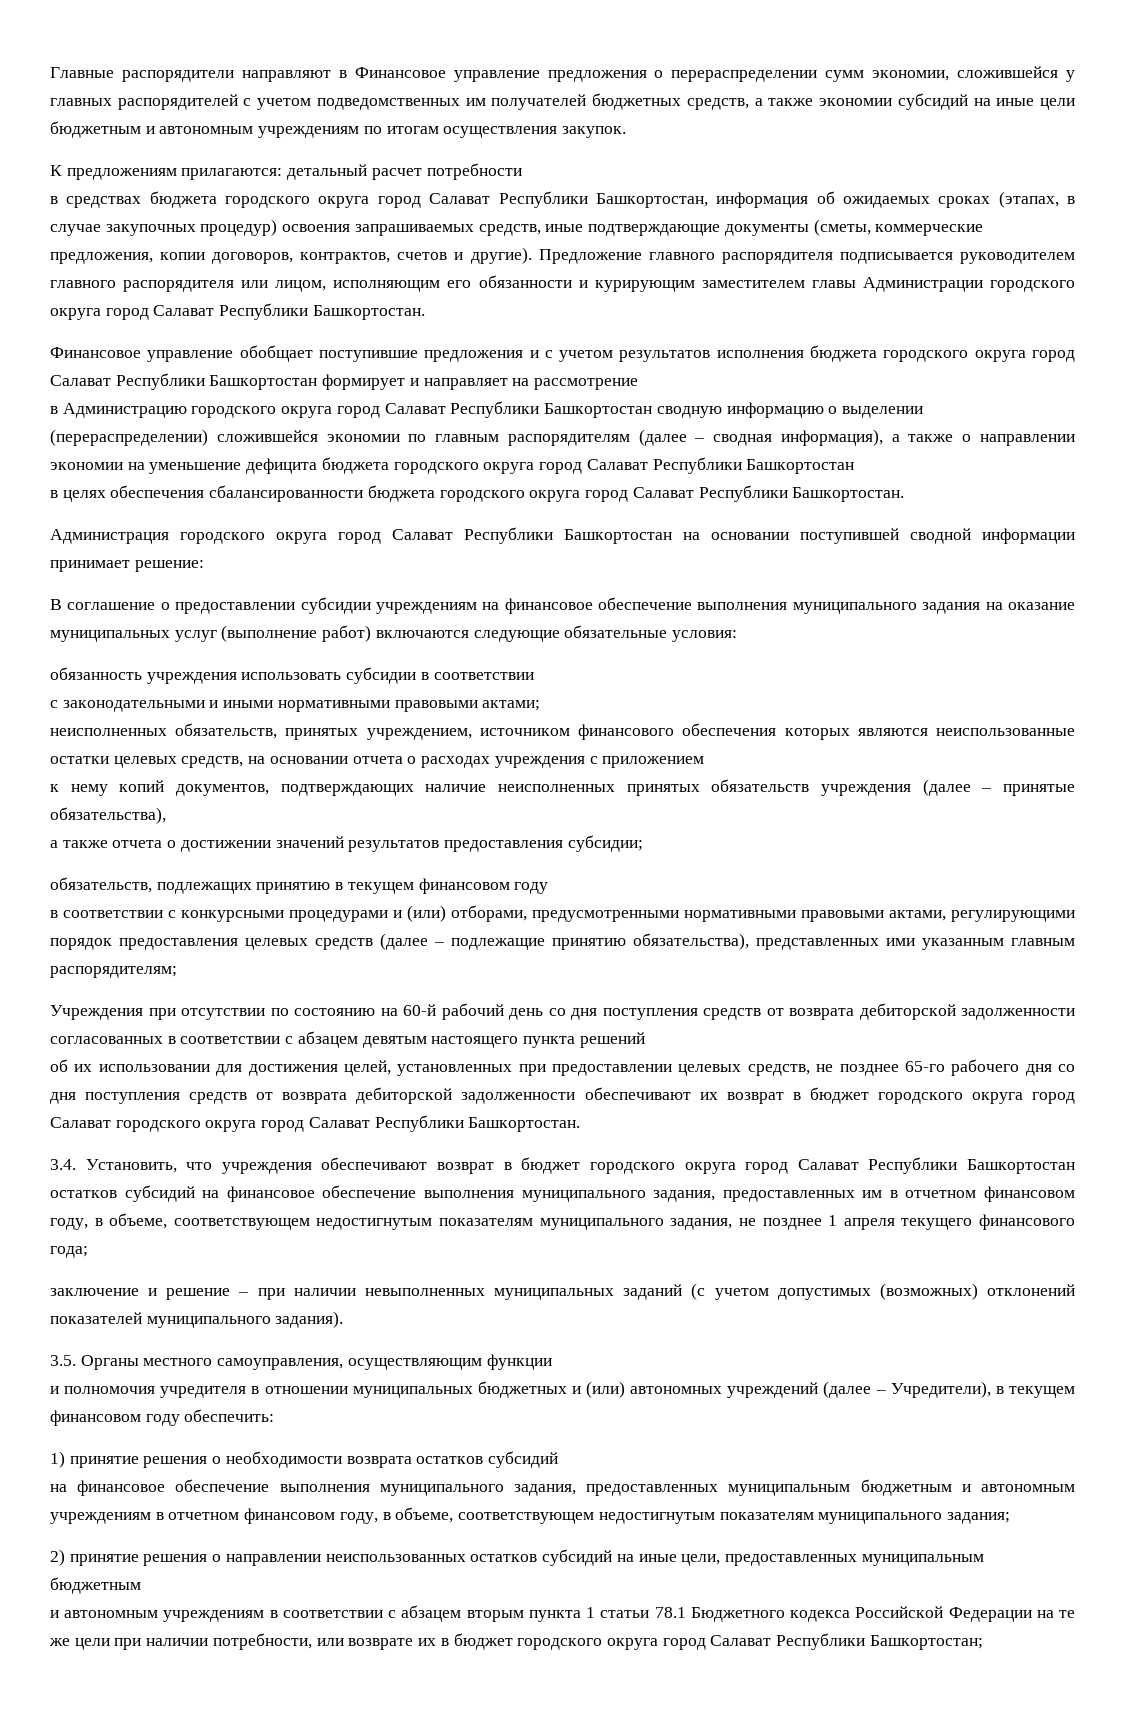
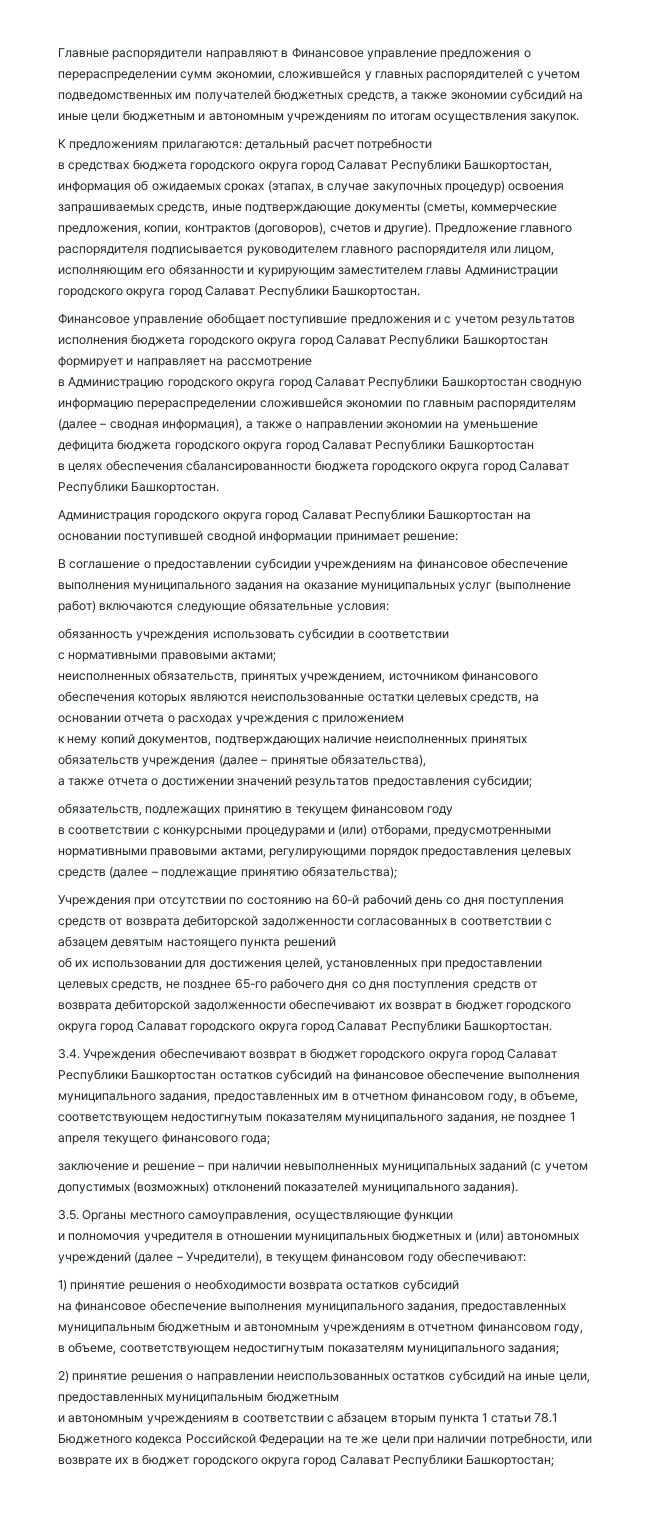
- в средствах бюджета городского округа город Салават Республики Башкортостан, информация об ожидаемых сроках (этапах, в случае закупочных процедур) освоения запрашиваемых средств, иные подтверждающие документы (сметы, коммерческие предложения, копии договоров, контрактов, счетов и другие).
+ в средствах бюджета городского округа город Салават Республики Башкортостан, информация об ожидаемых сроках (этапах, в случае закупочных процедур) освоения запрашиваемых средств, иные подтверждающие документы (сметы, коммерческие предложения, копии, контрактов (договоров), счетов и другие).
- в Администрацию городского округа город Салават Республики Башкортостан сводную информацию о выделении (перераспределении) сложившейся экономии по главным распорядителям (далее – сводная информация), а также о направлении экономии на уменьшение дефицита бюджета городского округа город Салават Республики Башкортостан
+ в Администрацию городского округа город Салават Республики Башкортостан сводную информацию перераспределении сложившейся экономии по главным распорядителям (далее – сводная информация), а также о направлении экономии на уменьшение дефицита бюджета городского округа город Салават Республики Башкортостан
- с законодательными и иными нормативными правовыми актами;
+ с нормативными правовыми актами;
- в соответствии с конкурсными процедурами и (или) отборами, предусмотренными нормативными правовыми актами, регулирующими порядок предоставления целевых средств (далее – подлежащие принятию обязательства), представленных ими указанным главным распорядителям;
+ в соответствии с конкурсными процедурами и (или) отборами, предусмотренными нормативными правовыми актами, регулирующими порядок предоставления целевых средств (далее – подлежащие принятию обязательства);
- 3.4. Установить, что учреждения обеспечивают возврат в бюджет городского округа город Салават Республики Башкортостан остатков субсидий на финансовое обеспечение выполнения муниципального задания, предоставленных им в отчетном финансовом году, в объеме, соответствующем недостигнутым показателям муниципального задания, не позднее 1 апреля текущего финансового года;
+ 3.4. Учреждения обеспечивают возврат в бюджет городского округа город Салават Республики Башкортостан остатков субсидий на финансовое обеспечение выполнения муниципального задания, предоставленных им в отчетном финансовом году, в объеме, соответствующем недостигнутым показателям муниципального задания, не позднее 1 апреля текущего финансового года;
- 3.5. Органы местного самоуправления, осуществляющим функции
+ 3.5. Органы местного самоуправления, осуществляющие функции
- и полномочия учредителя в отношении муниципальных бюджетных и (или) автономных учреждений (далее – Учредители), в текущем финансовом году обеспечить:
+ и полномочия учредителя в отношении муниципальных бюджетных и (или) автономных учреждений (далее – Учредители), в текущем финансовом году обеспечивают:

